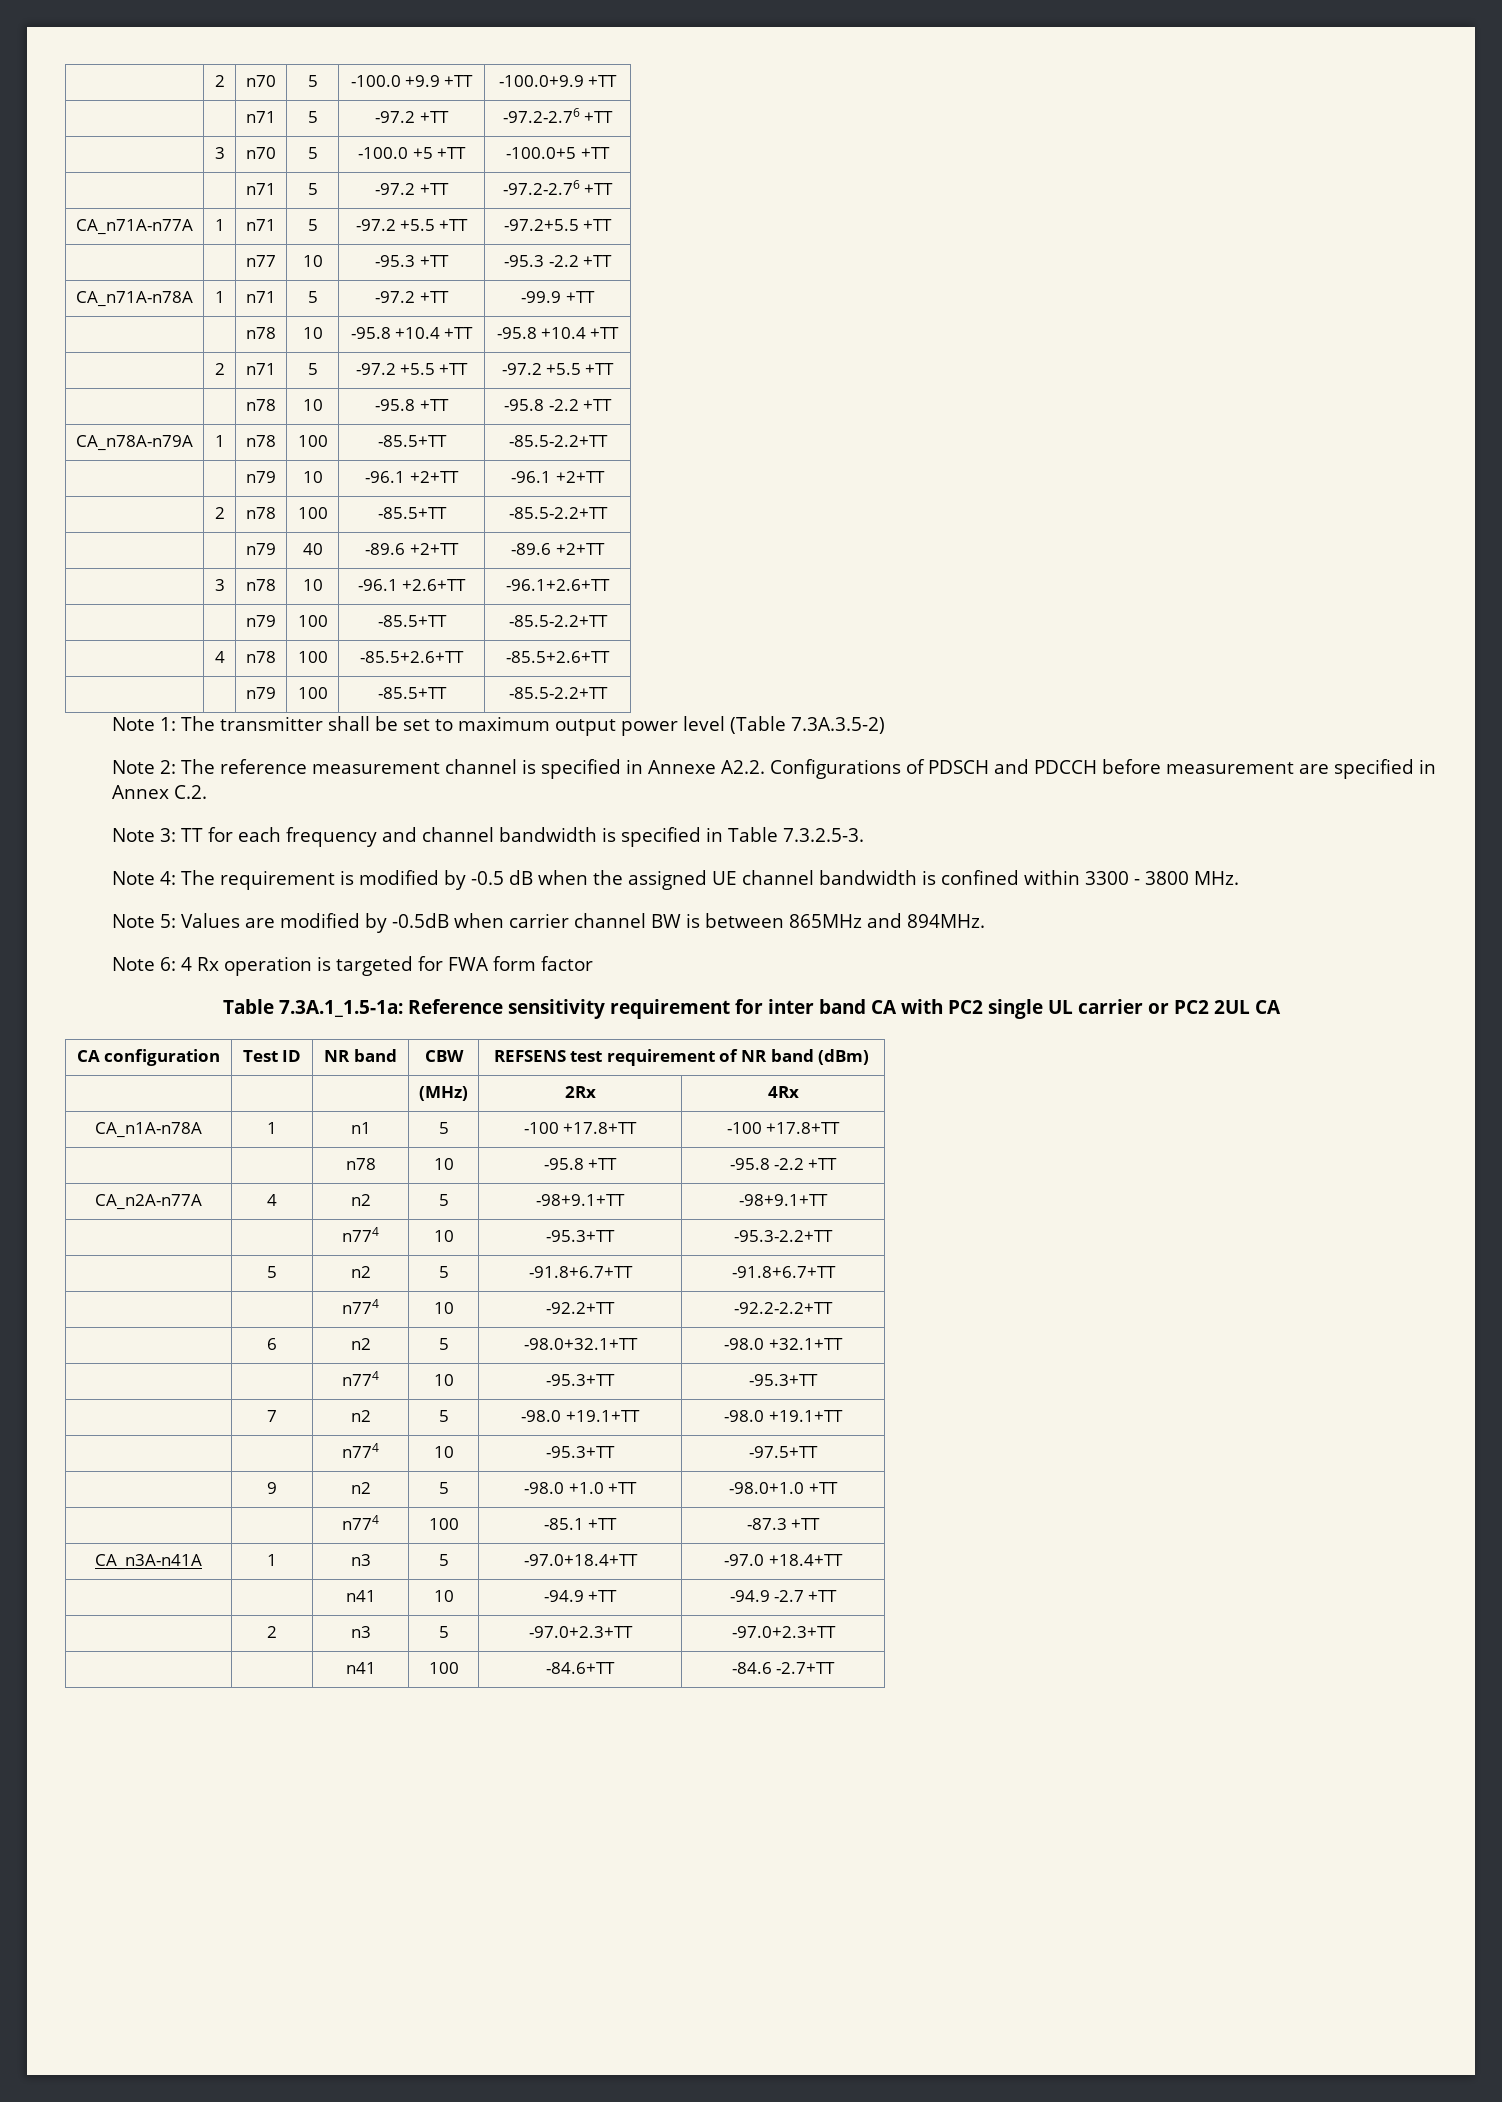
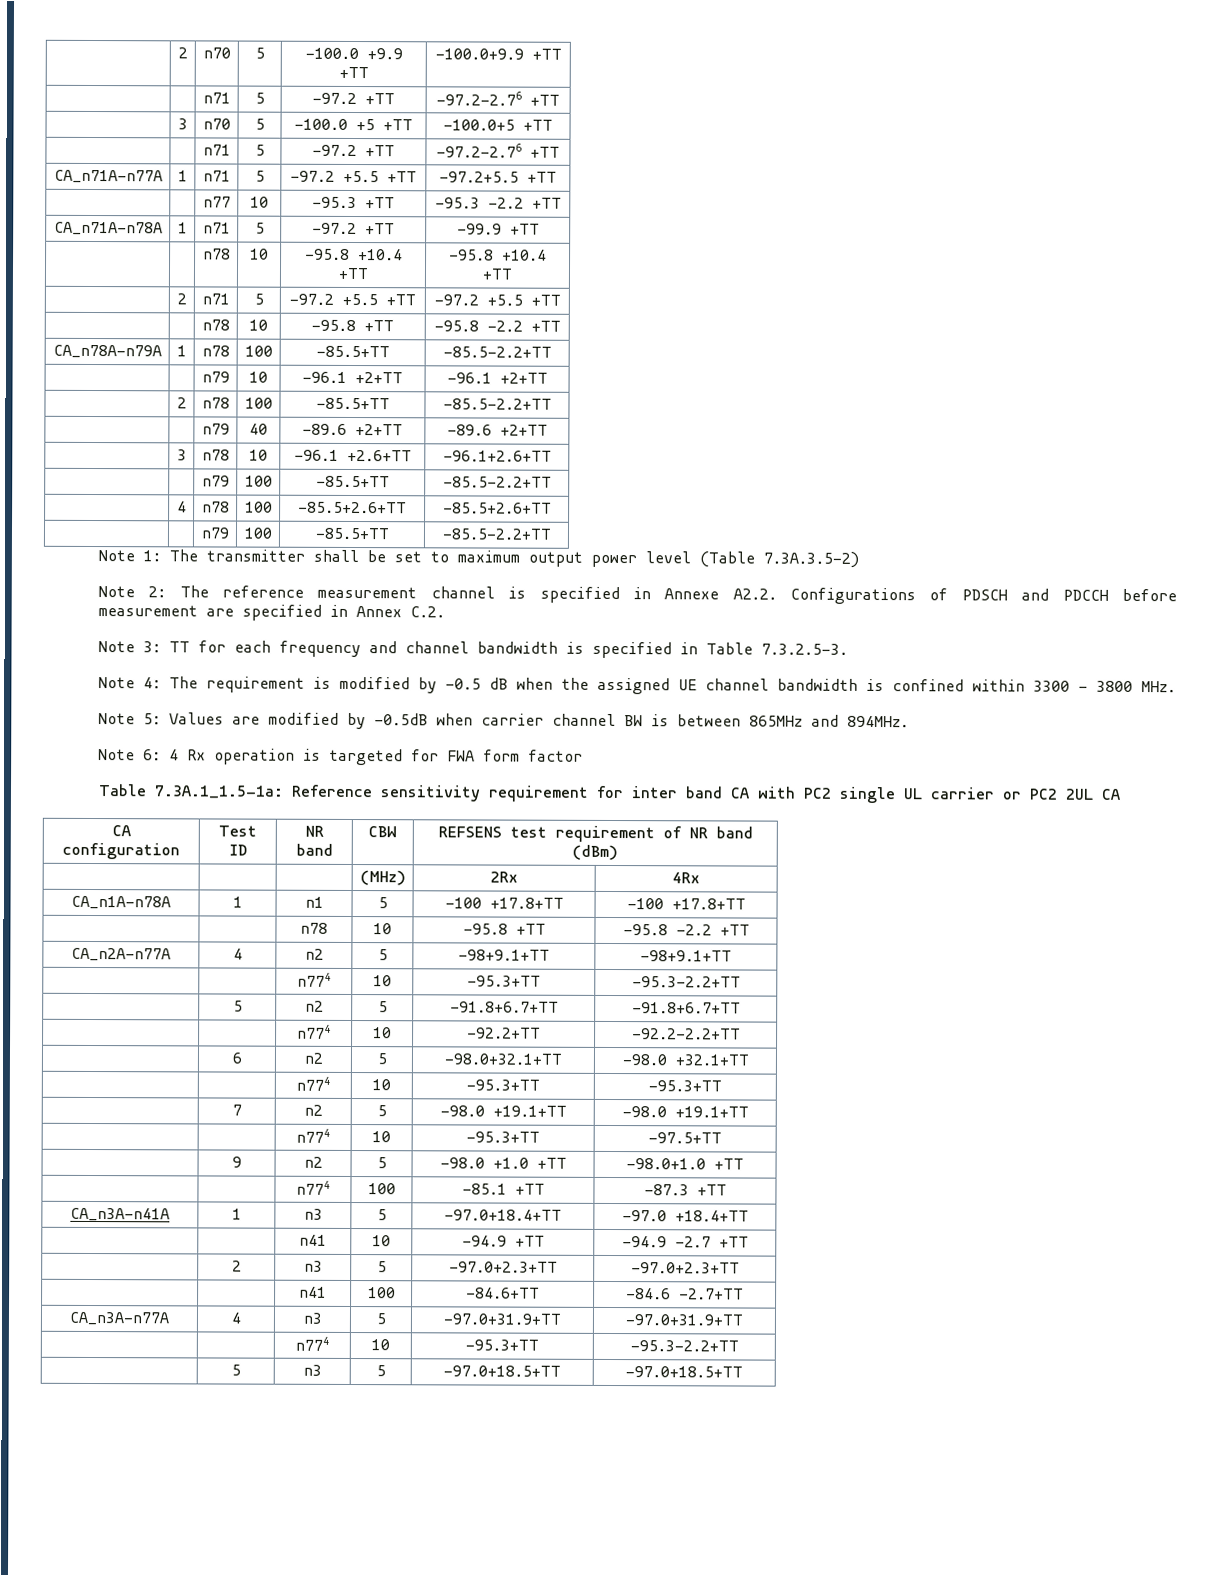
+ CA_n3A-n77A | 4 | n3 | 5 | -97.0+31.9+TT | -97.0+31.9+TT
+ | | n774 | 10 | -95.3+TT | -95.3-2.2+TT
+ | 5 | n3 | 5 | -97.0+18.5+TT | -97.0+18.5+TT

